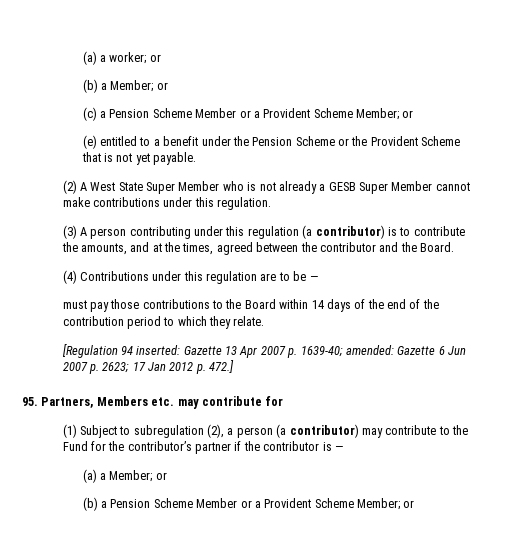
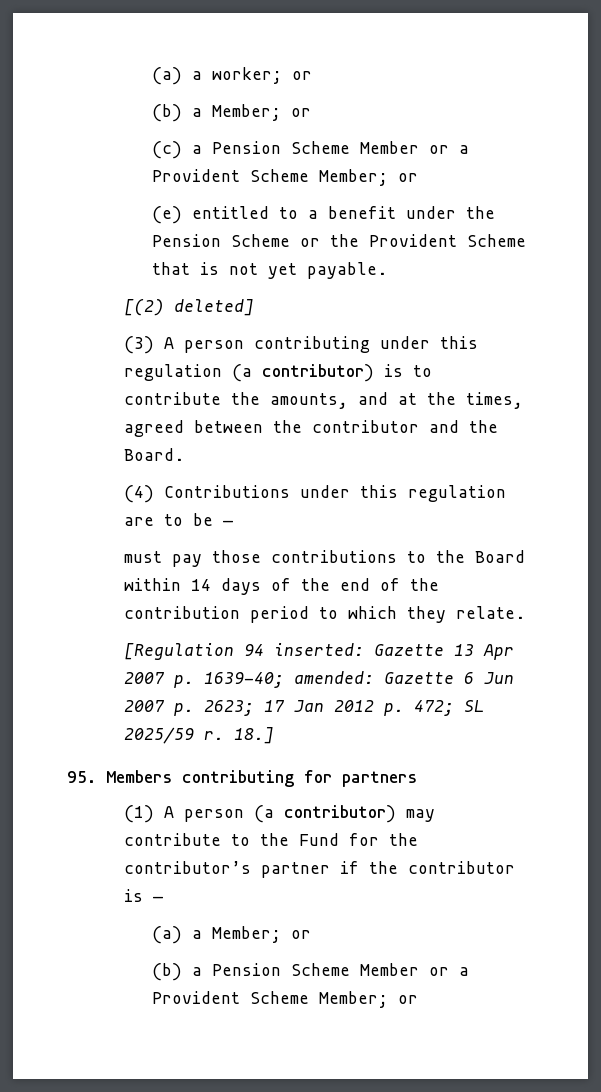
- (2) A West State Super Member who is not already a GESB Super Member cannot make contributions under this regulation.
+ [(2) deleted]
- [Regulation 94 inserted: Gazette 13 Apr 2007 p. 1639-40; amended: Gazette 6 Jun 2007 p. 2623; 17 Jan 2012 p. 472.]
- 95. Partners, Members etc. may contribute for
+ [Regulation 94 inserted: Gazette 13 Apr 2007 p. 1639-40; amended: Gazette 6 Jun 2007 p. 2623; 17 Jan 2012 p. 472; SL 2025/59 r. 18.]
+ 95. Members contributing for partners
- (1) Subject to subregulation (2), a person (a contributor) may contribute to the Fund for the contributor’s partner if the contributor is —
+ (1) A person (a contributor) may contribute to the Fund for the contributor’s partner if the contributor is —

